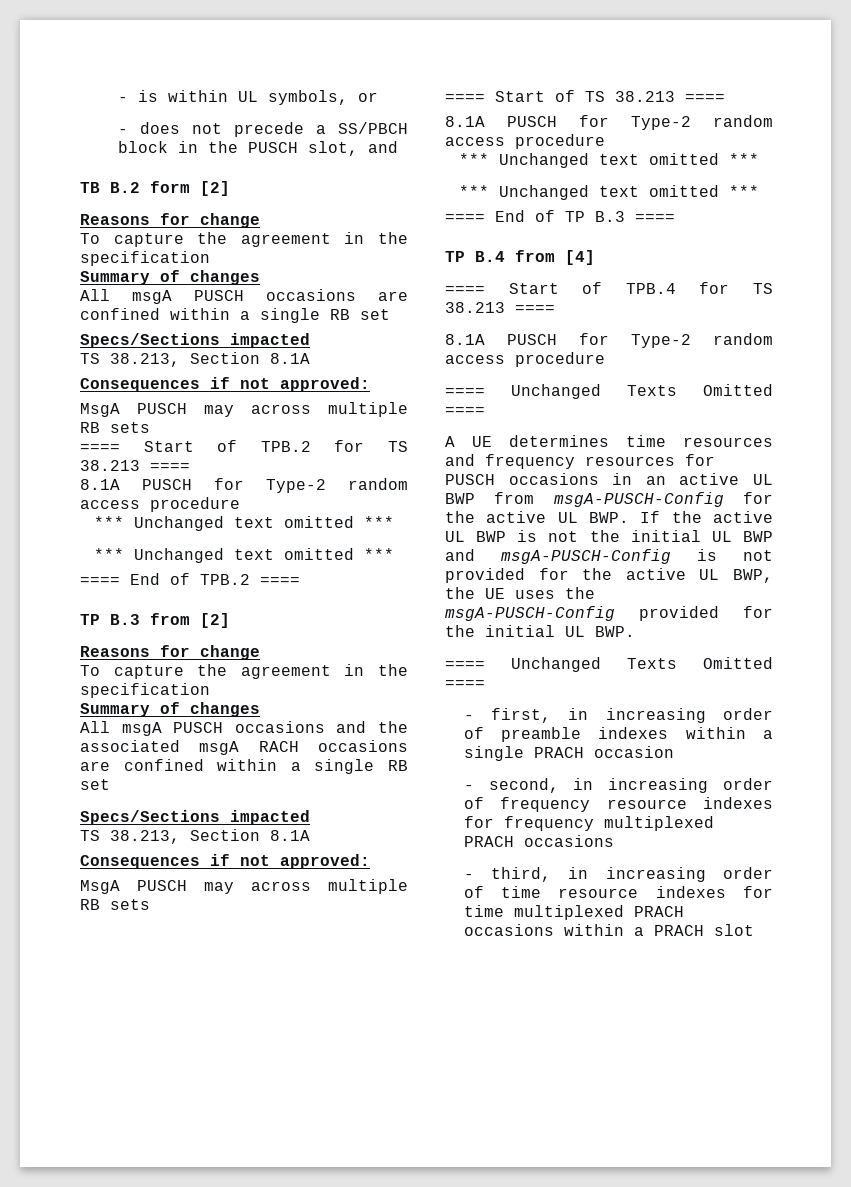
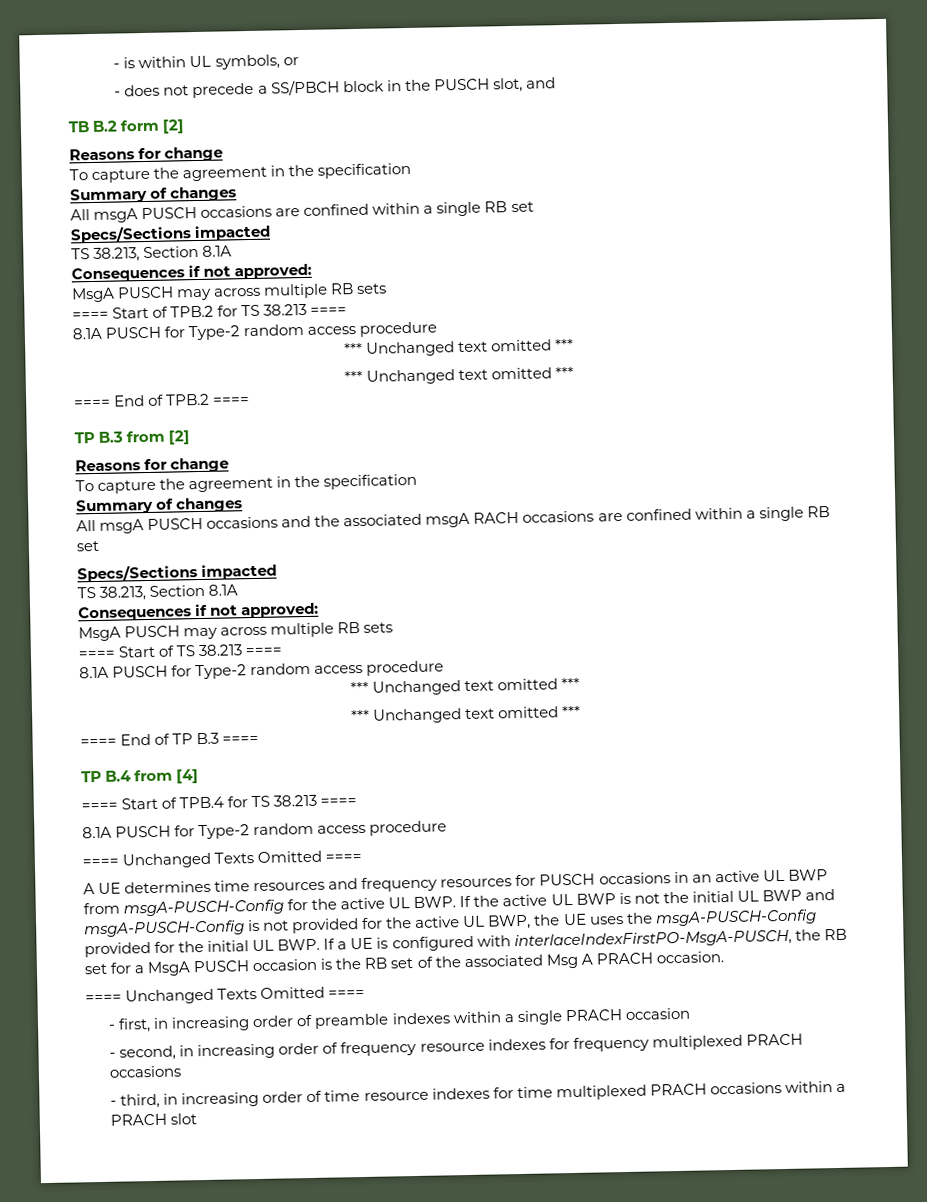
- A UE determines time resources and frequency resources for PUSCH occasions in an active UL BWP from msgA-PUSCH-Config for the active UL BWP. If the active UL BWP is not the initial UL BWP and msgA-PUSCH-Config is not provided for the active UL BWP, the UE uses the msgA-PUSCH-Config provided for the initial UL BWP.
+ A UE determines time resources and frequency resources for PUSCH occasions in an active UL BWP from msgA-PUSCH-Config for the active UL BWP. If the active UL BWP is not the initial UL BWP and msgA-PUSCH-Config is not provided for the active UL BWP, the UE uses the msgA-PUSCH-Config provided for the initial UL BWP. If a UE is configured with interlaceIndexFirstPO-MsgA-PUSCH, the RB set for a MsgA PUSCH occasion is the RB set of the associated Msg A PRACH occasion.

